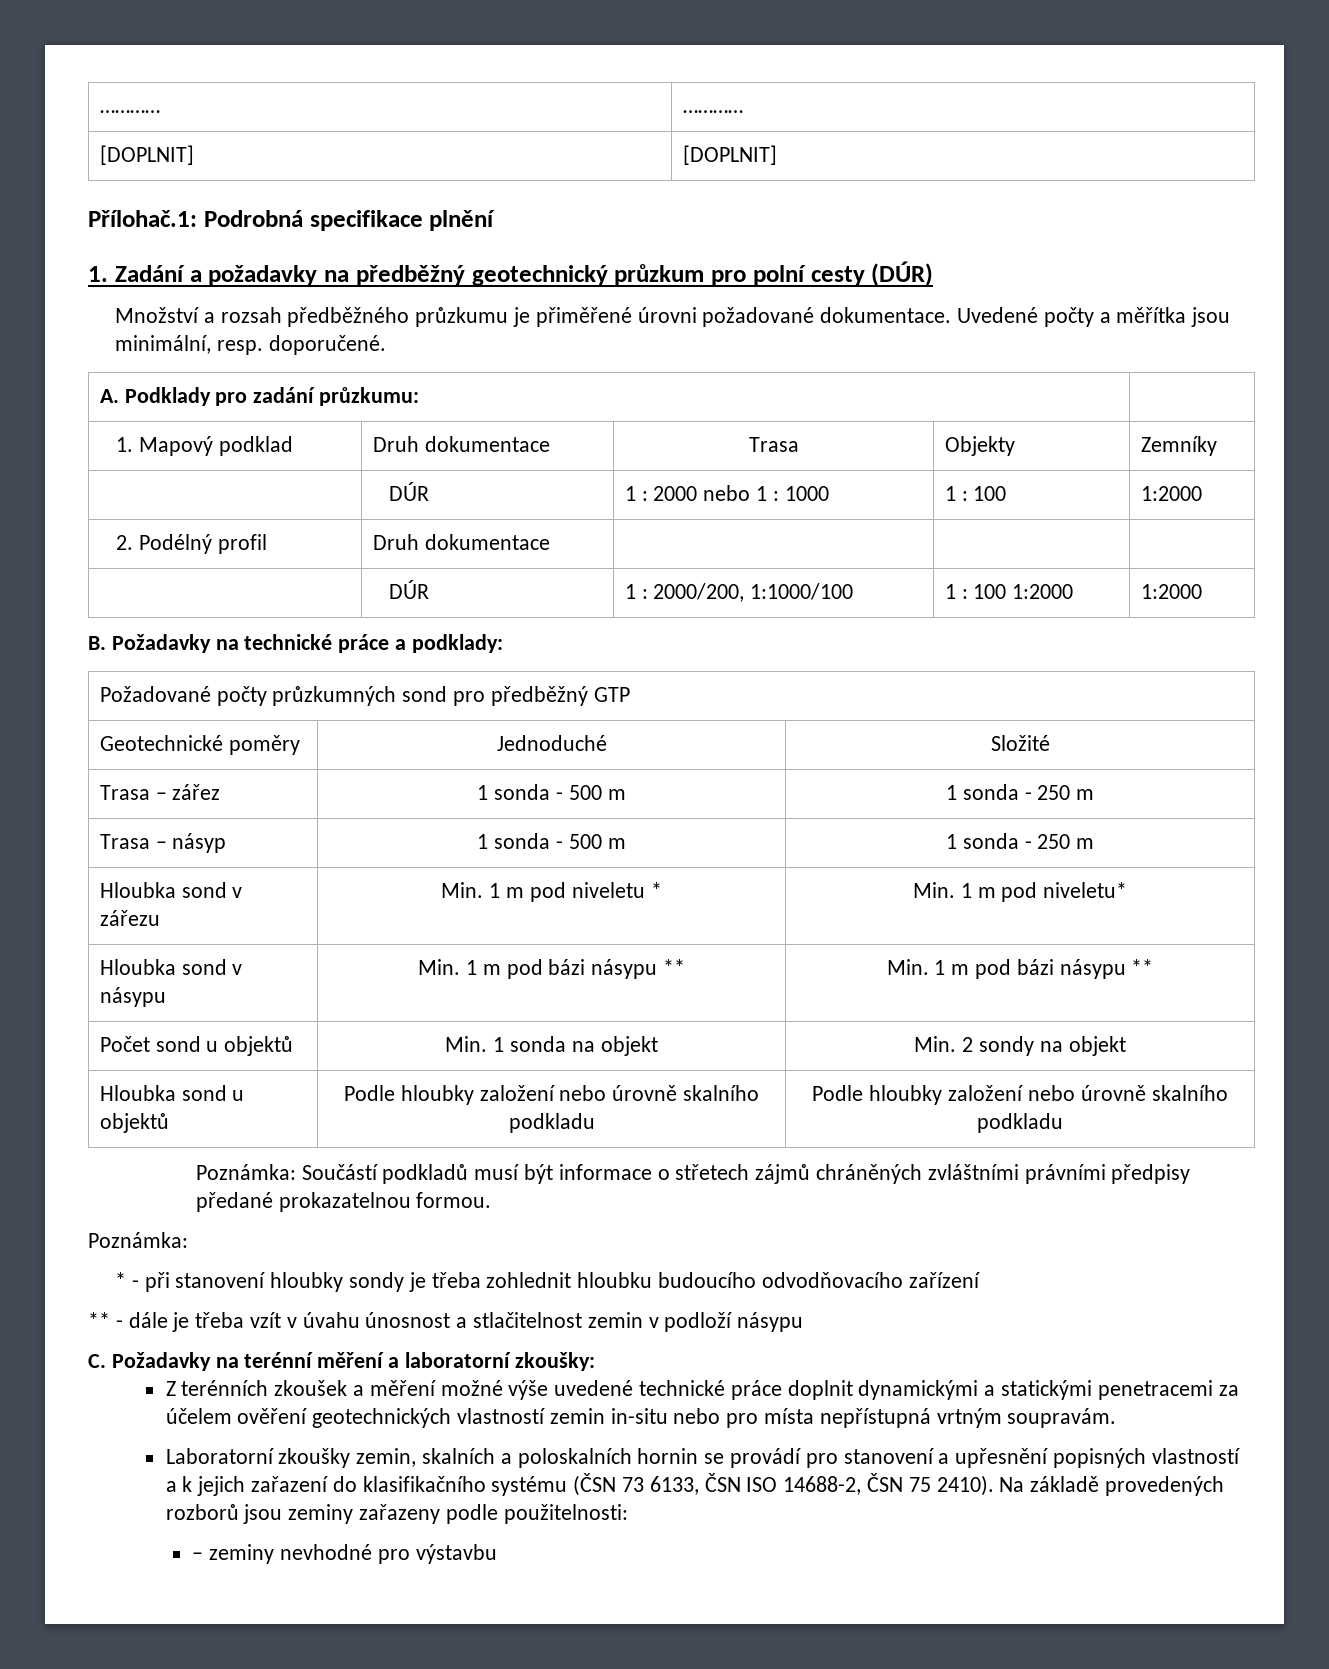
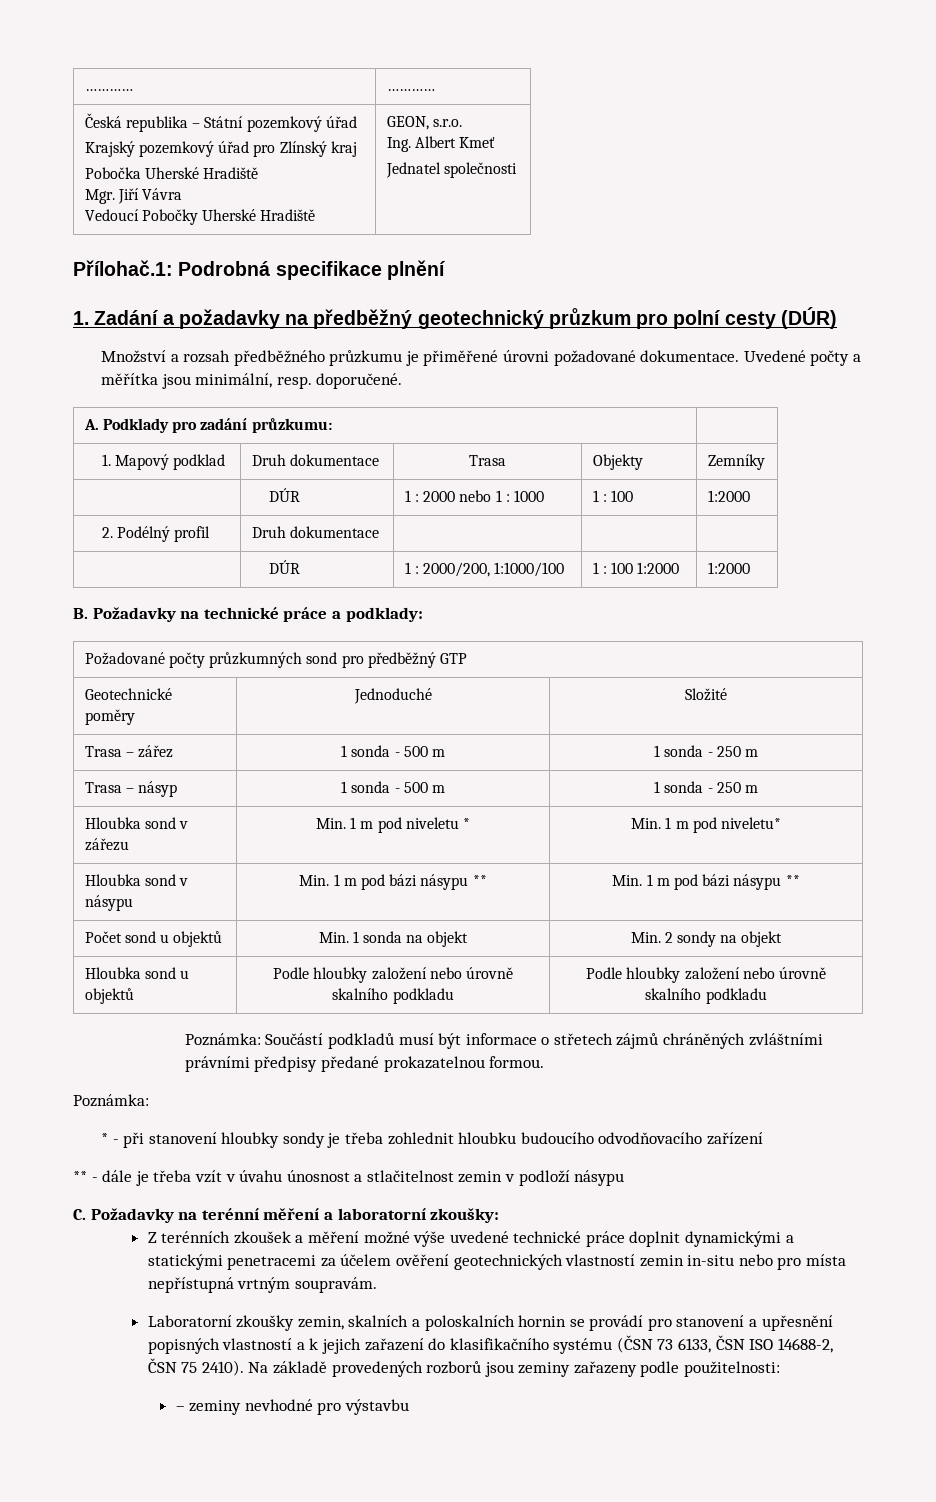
- [DOPLNIT] | [DOPLNIT]
+ Česká republika – Státní pozemkový úřad
+ Krajský pozemkový úřad pro Zlínský kraj
+ Pobočka Uherské Hradiště
+ Mgr. Jiří Vávra
+ Vedoucí Pobočky Uherské Hradiště | GEON, s.r.o.
+ Ing. Albert Kmeť
+ Jednatel společnosti

